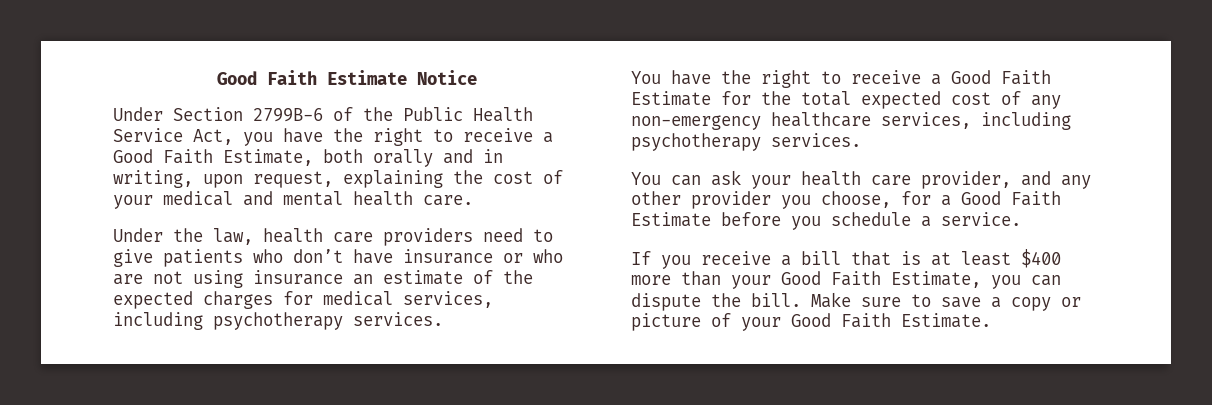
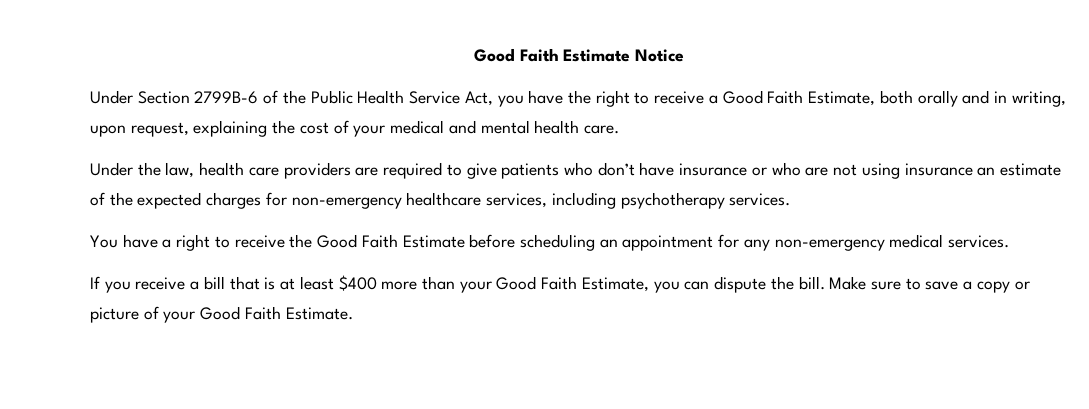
- Under the law, health care providers need to give patients who don’t have insurance or who are not using insurance an estimate of the expected charges for medical services, including psychotherapy services.
- You have the right to receive a Good Faith Estimate for the total expected cost of any non-emergency healthcare services, including psychotherapy services.
+ Under the law, health care providers are required to give patients who don’t have insurance or who are not using insurance an estimate of the expected charges for non-emergency healthcare services, including psychotherapy services.
- You can ask your health care provider, and any other provider you choose, for a Good Faith Estimate before you schedule a service.
+ You have a right to receive the Good Faith Estimate before scheduling an appointment for any non-emergency medical services.

